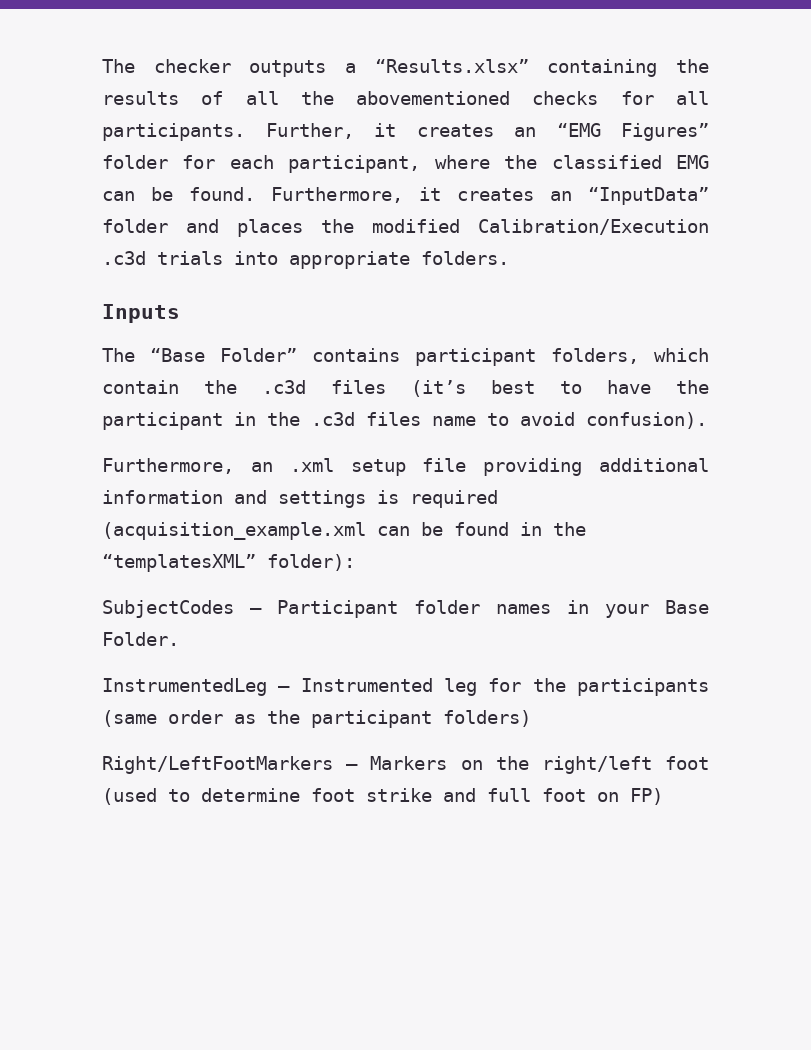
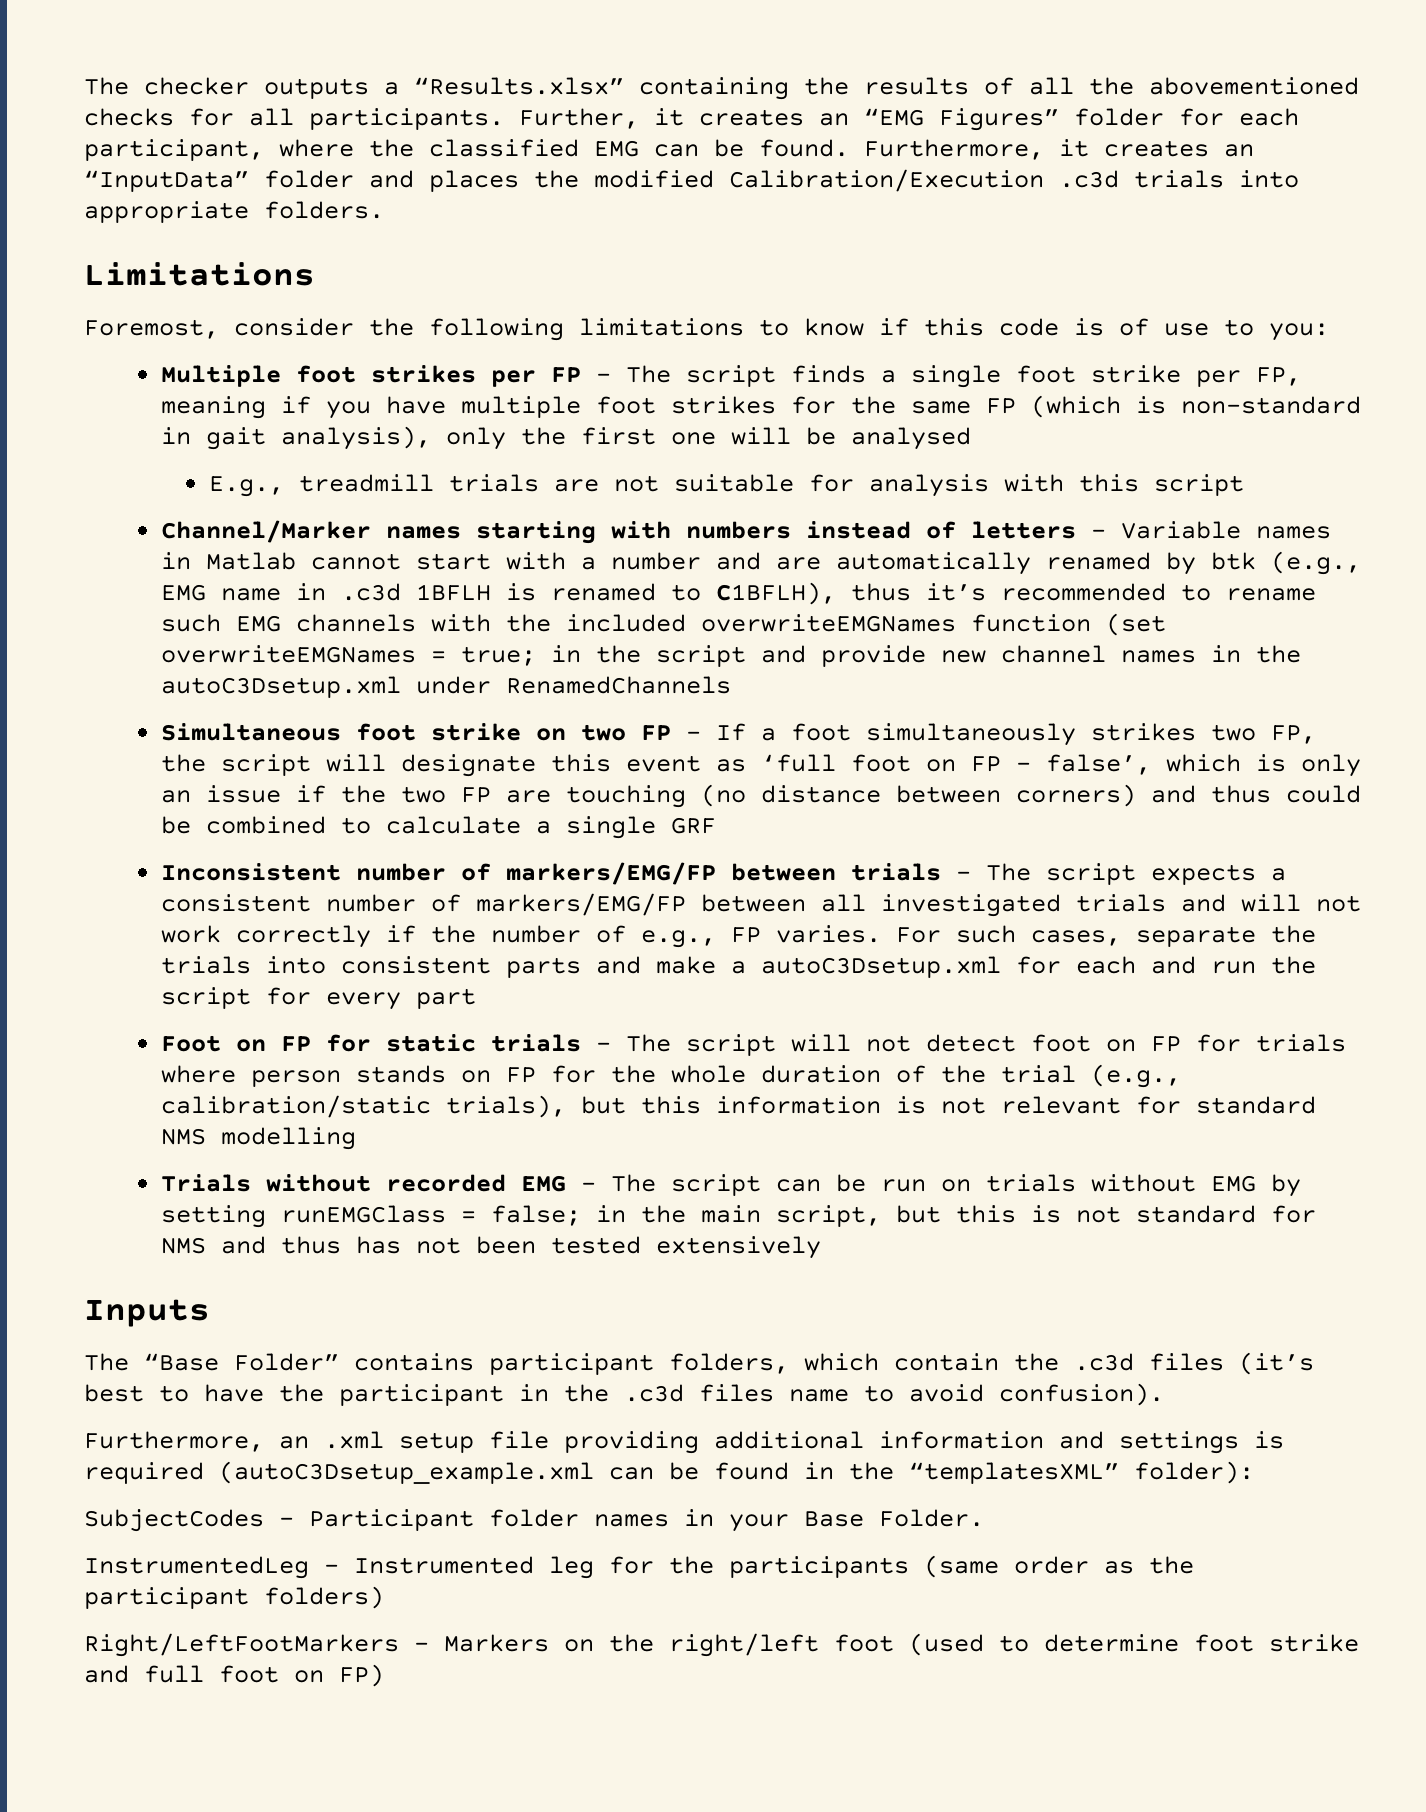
+ Limitations
+ Foremost, consider the following limitations to know if this code is of use to you:
+ Multiple foot strikes per FP – The script finds a single foot strike per FP, meaning if you have multiple foot strikes for the same FP (which is non-standard in gait analysis), only the first one will be analysed
+ E.g., treadmill trials are not suitable for analysis with this script
+ Channel/Marker names starting with numbers instead of letters – Variable names in Matlab cannot start with a number and are automatically renamed by btk (e.g., EMG name in .c3d 1BFLH is renamed to C1BFLH), thus it’s recommended to rename such EMG channels with the included overwriteEMGNames function (set overwriteEMGNames = true; in the script and provide new channel names in the autoC3Dsetup.xml under RenamedChannels
+ Simultaneous foot strike on two FP – If a foot simultaneously strikes two FP, the script will designate this event as ‘full foot on FP - false’, which is only an issue if the two FP are touching (no distance between corners) and thus could be combined to calculate a single GRF
+ Inconsistent number of markers/EMG/FP between trials – The script expects a consistent number of markers/EMG/FP between all investigated trials and will not work correctly if the number of e.g., FP varies. For such cases, separate the trials into consistent parts and make a autoC3Dsetup.xml for each and run the script for every part
+ Foot on FP for static trials – The script will not detect foot on FP for trials where person stands on FP for the whole duration of the trial (e.g., calibration/static trials), but this information is not relevant for standard NMS modelling
+ Trials without recorded EMG – The script can be run on trials without EMG by setting runEMGClass = false; in the main script, but this is not standard for NMS and thus has not been tested extensively
- Furthermore, an .xml setup file providing additional information and settings is required (acquisition_example.xml can be found in the “templatesXML” folder):
+ Furthermore, an .xml setup file providing additional information and settings is required (autoC3Dsetup_example.xml can be found in the “templatesXML” folder):

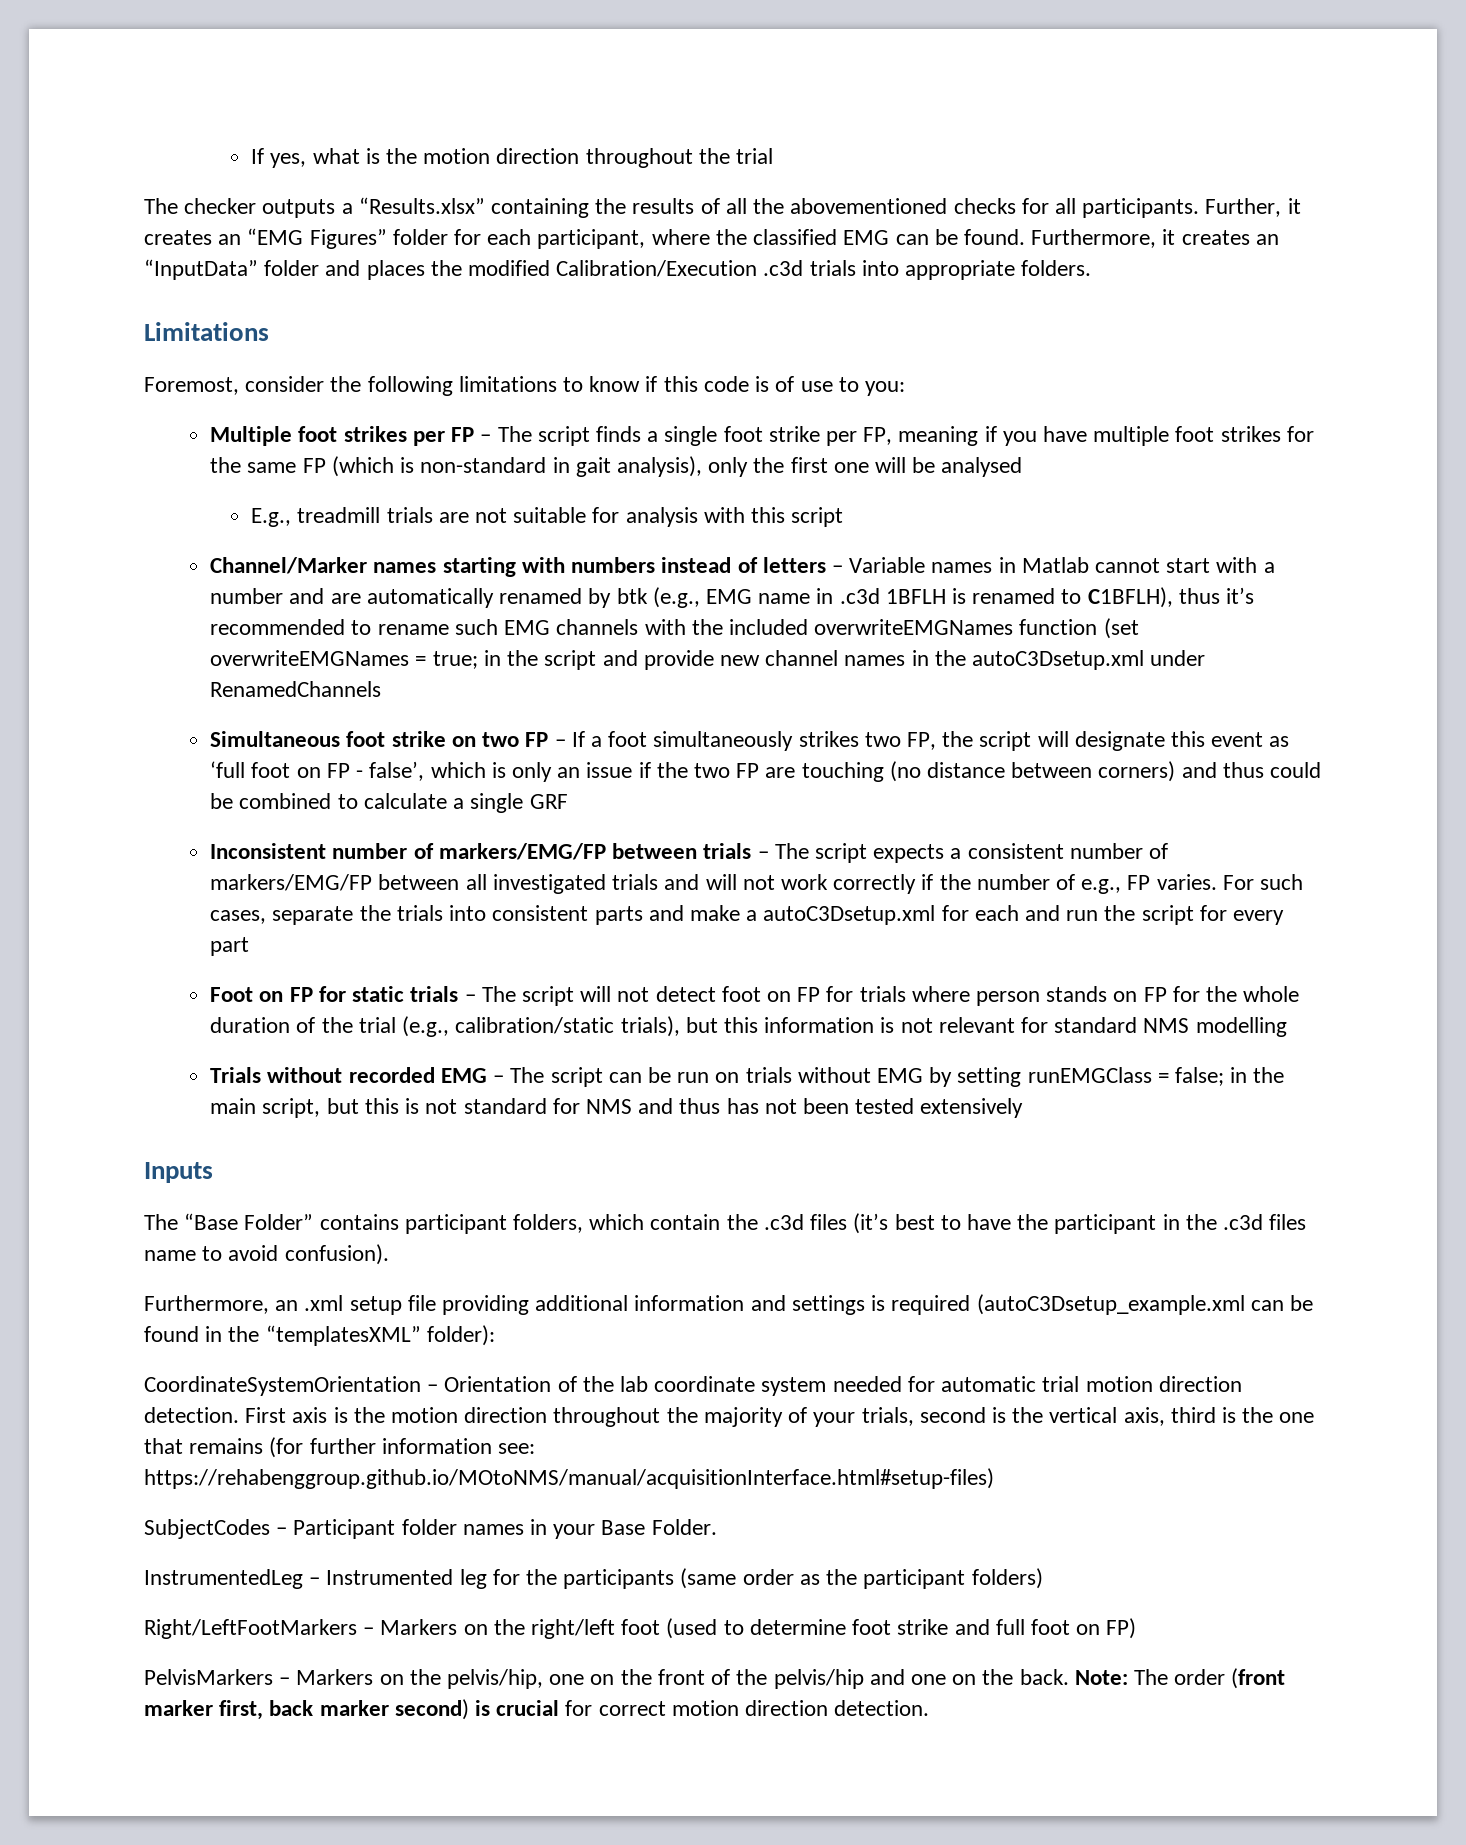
+ If yes, what is the motion direction throughout the trial
+ CoordinateSystemOrientation – Orientation of the lab coordinate system needed for automatic trial motion direction detection. First axis is the motion direction throughout the majority of your trials, second is the vertical axis, third is the one that remains (for further information see: https://rehabenggroup.github.io/MOtoNMS/manual/acquisitionInterface.html#setup-files)
+ PelvisMarkers – Markers on the pelvis/hip, one on the front of the pelvis/hip and one on the back. Note: The order (front marker first, back marker second) is crucial for correct motion direction detection.

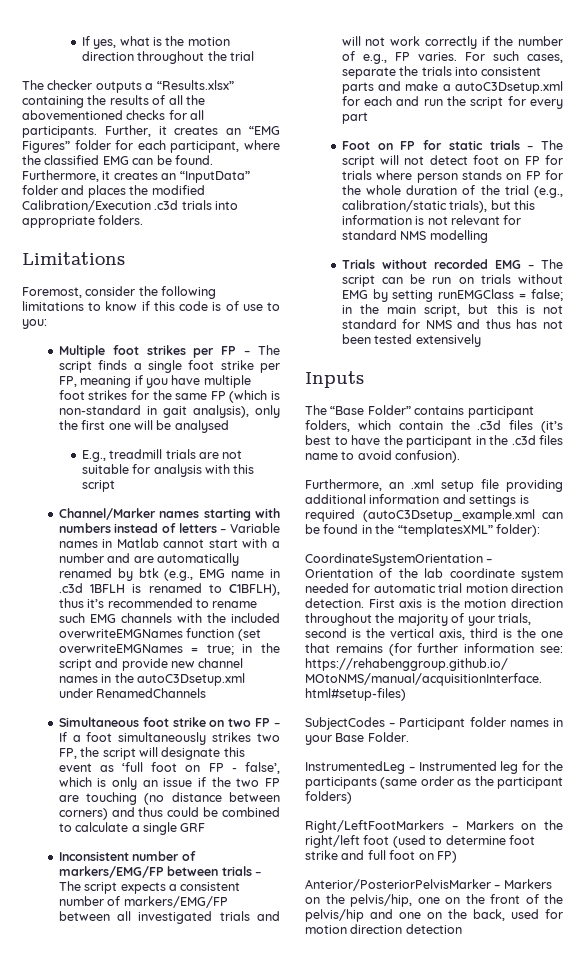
- PelvisMarkers – Markers on the pelvis/hip, one on the front of the pelvis/hip and one on the back. Note: The order (front marker first, back marker second) is crucial for correct motion direction detection.
+ Anterior/PosteriorPelvisMarker – Markers on the pelvis/hip, one on the front of the pelvis/hip and one on the back, used for motion direction detection

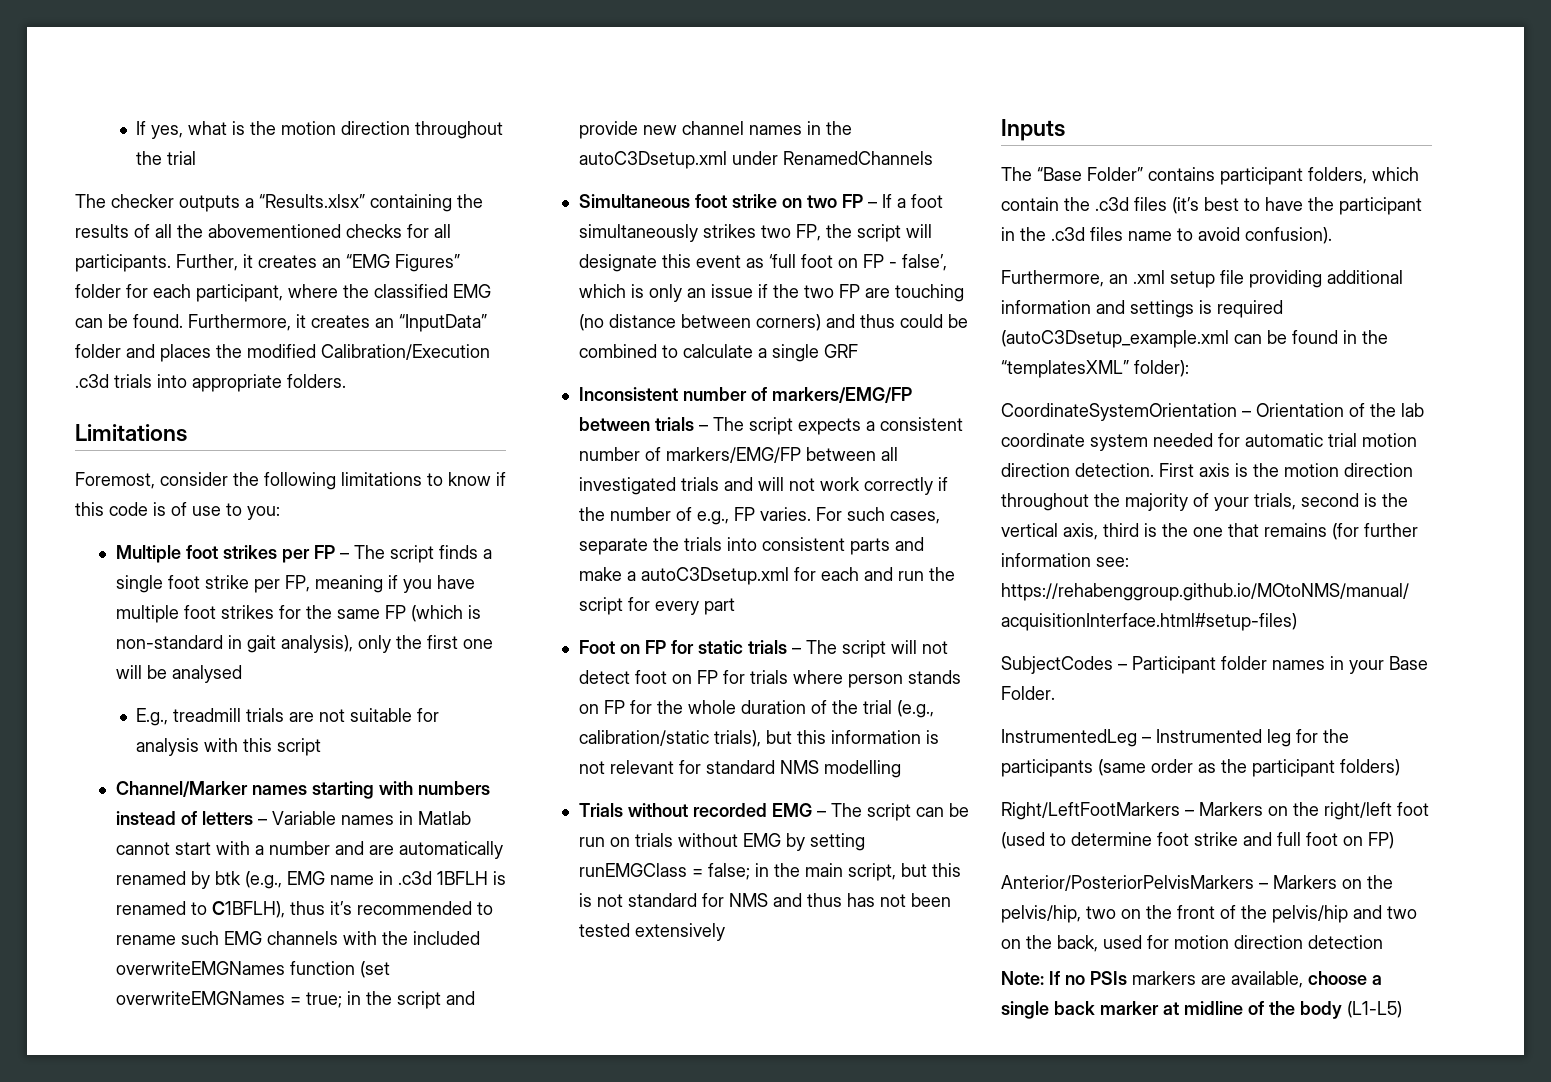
- Anterior/PosteriorPelvisMarker – Markers on the pelvis/hip, one on the front of the pelvis/hip and one on the back, used for motion direction detection
+ Anterior/PosteriorPelvisMarkers – Markers on the pelvis/hip, two on the front of the pelvis/hip and two on the back, used for motion direction detection
+ Note: If no PSIs markers are available, choose a single back marker at midline of the body (L1-L5)

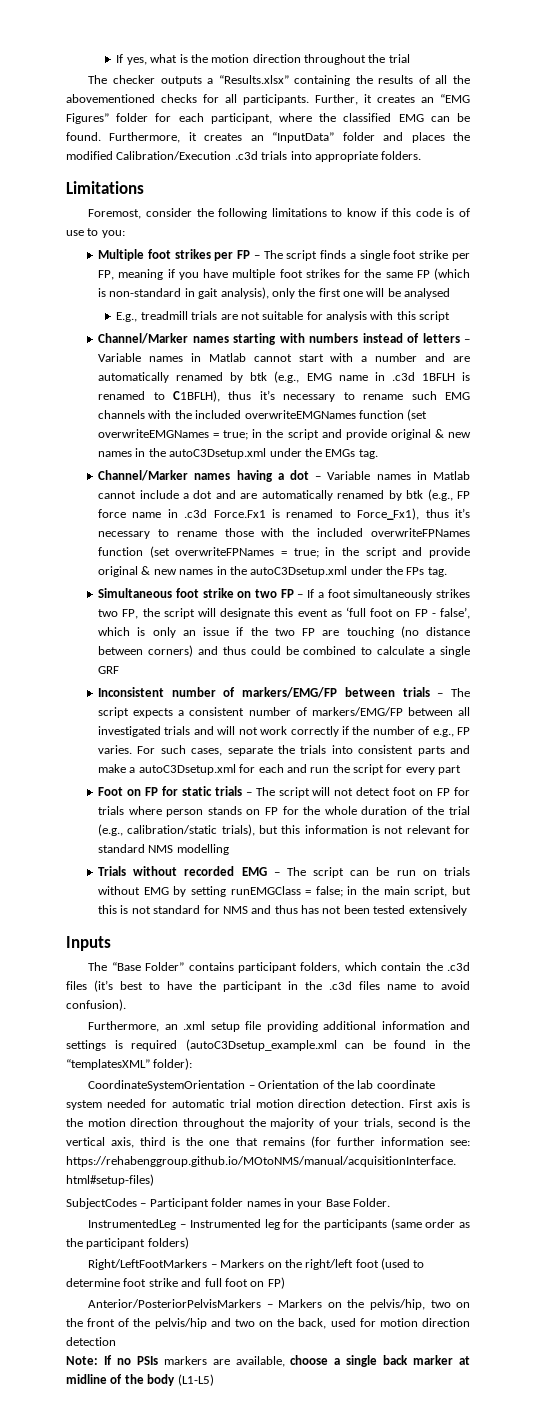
- Channel/Marker names starting with numbers instead of letters – Variable names in Matlab cannot start with a number and are automatically renamed by btk (e.g., EMG name in .c3d 1BFLH is renamed to C1BFLH), thus it’s recommended to rename such EMG channels with the included overwriteEMGNames function (set overwriteEMGNames = true; in the script and provide new channel names in the autoC3Dsetup.xml under RenamedChannels
+ Channel/Marker names starting with numbers instead of letters – Variable names in Matlab cannot start with a number and are automatically renamed by btk (e.g., EMG name in .c3d 1BFLH is renamed to C1BFLH), thus it’s necessary to rename such EMG channels with the included overwriteEMGNames function (set overwriteEMGNames = true; in the script and provide original & new names in the autoC3Dsetup.xml under the EMGs tag.
+ Channel/Marker names having a dot – Variable names in Matlab cannot include a dot and are automatically renamed by btk (e.g., FP force name in .c3d Force.Fx1 is renamed to Force_Fx1), thus it’s necessary to rename those with the included overwriteFPNames function (set overwriteFPNames = true; in the script and provide original & new names in the autoC3Dsetup.xml under the FPs tag.

